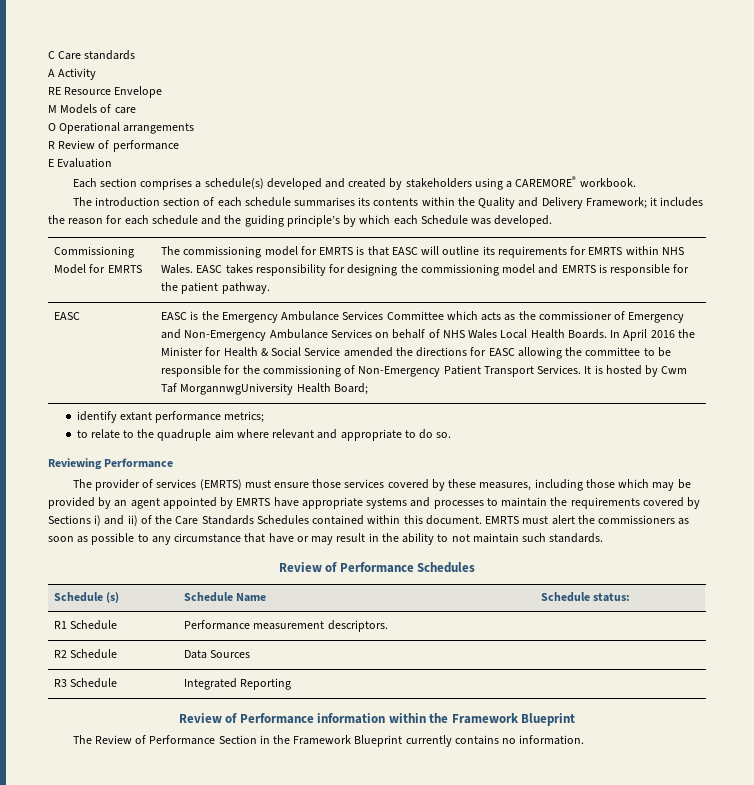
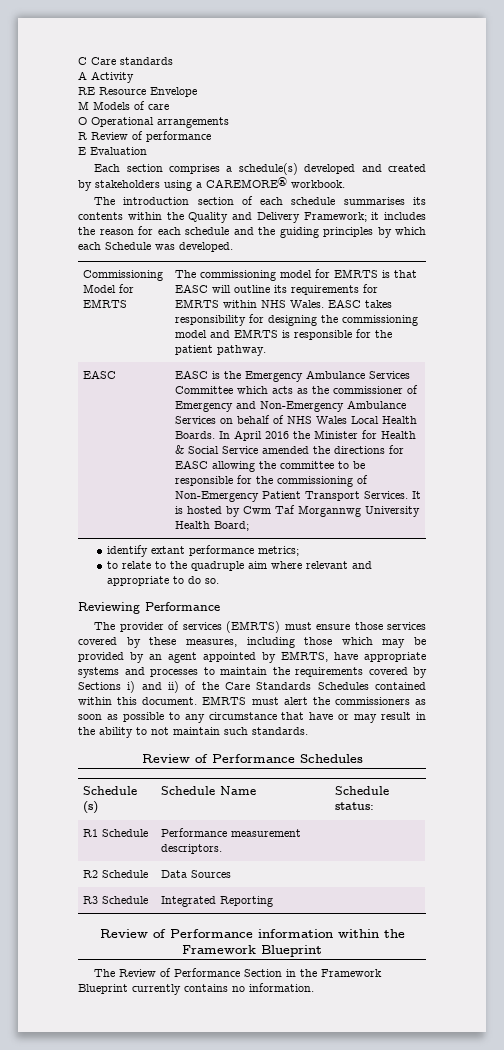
- The introduction section of each schedule summarises its contents within the Quality and Delivery Framework; it includes the reason for each schedule and the guiding principle’s by which each Schedule was developed.
+ The introduction section of each schedule summarises its contents within the Quality and Delivery Framework; it includes the reason for each schedule and the guiding principles by which each Schedule was developed.
- It is hosted by Cwm Taf MorgannwgUniversity Health Board;
+ It is hosted by Cwm Taf Morgannwg University Health Board;
- The provider of services (EMRTS) must ensure those services covered by these measures, including those which may be provided by an agent appointed by EMRTS have appropriate systems and processes to maintain the requirements covered by Sections i) and ii) of the Care Standards Schedules contained within this document.
+ The provider of services (EMRTS) must ensure those services covered by these measures, including those which may be provided by an agent appointed by EMRTS, have appropriate systems and processes to maintain the requirements covered by Sections i) and ii) of the Care Standards Schedules contained within this document.

